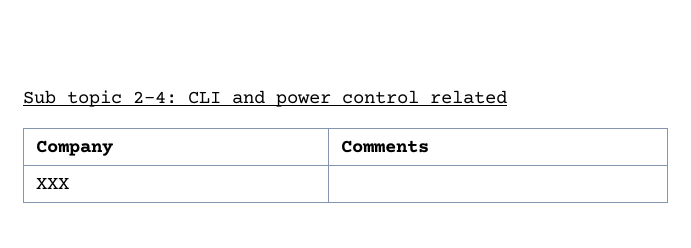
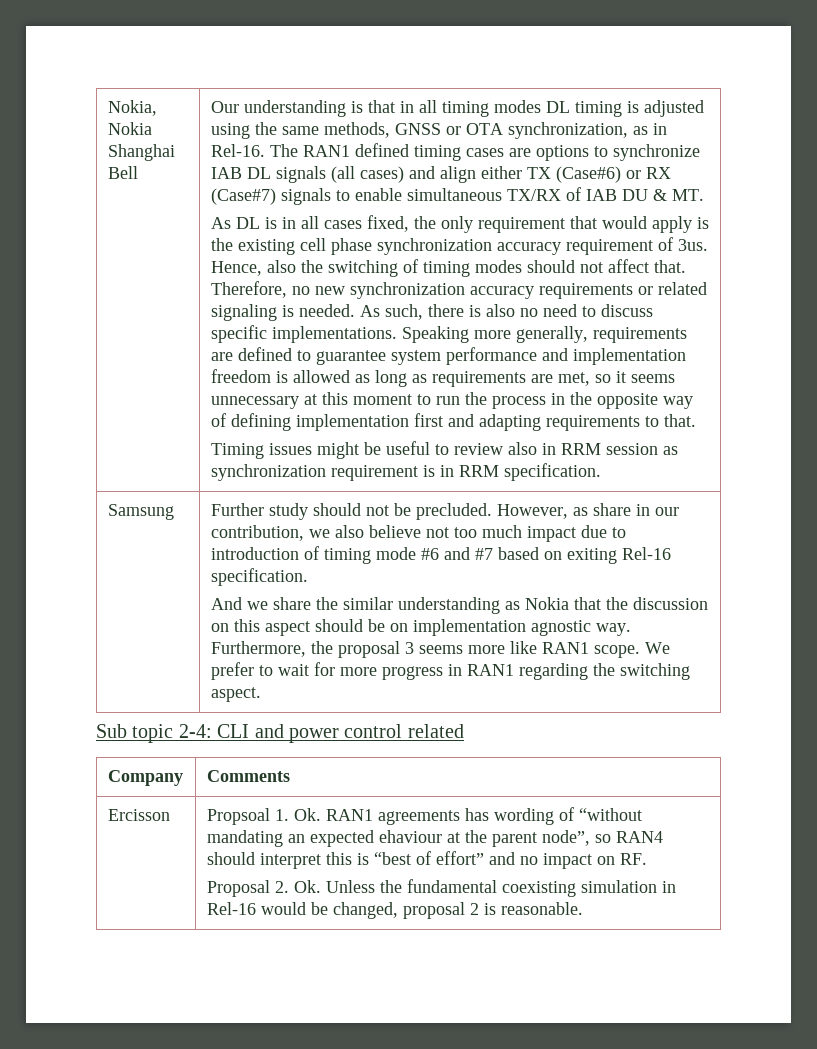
+ Nokia, Nokia Shanghai Bell | Our understanding is that in all timing modes DL timing is adjusted using the same methods, GNSS or OTA synchronization, as in Rel-16. The RAN1 defined timing cases are options to synchronize IAB DL signals (all cases) and align either TX (Case#6) or RX (Case#7) signals to enable simultaneous TX/RX of IAB DU & MT.
+ As DL is in all cases fixed, the only requirement that would apply is the existing cell phase synchronization accuracy requirement of 3us. Hence, also the switching of timing modes should not affect that. Therefore, no new synchronization accuracy requirements or related signaling is needed. As such, there is also no need to discuss specific implementations. Speaking more generally, requirements are defined to guarantee system performance and implementation freedom is allowed as long as requirements are met, so it seems unnecessary at this moment to run the process in the opposite way of defining implementation first and adapting requirements to that.
+ Timing issues might be useful to review also in RRM session as synchronization requirement is in RRM specification.
+ Samsung | Further study should not be precluded. However, as share in our contribution, we also believe not too much impact due to introduction of timing mode #6 and #7 based on exiting Rel-16 specification.
+ And we share the similar understanding as Nokia that the discussion on this aspect should be on implementation agnostic way. Furthermore, the proposal 3 seems more like RAN1 scope. We prefer to wait for more progress in RAN1 regarding the switching aspect.
- XXX
+ Ercisson | Propsoal 1. Ok. RAN1 agreements has wording of “without mandating an expected ehaviour at the parent node”, so RAN4 should interpret this is “best of effort” and no impact on RF.
+ Proposal 2. Ok. Unless the fundamental coexisting simulation in Rel-16 would be changed, proposal 2 is reasonable.

